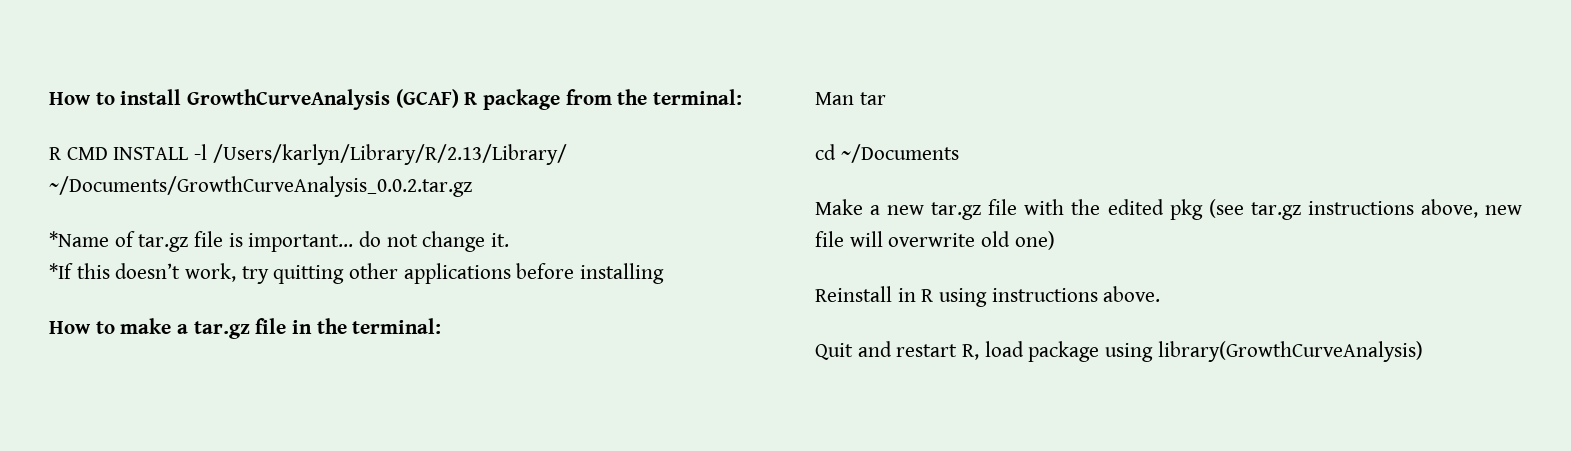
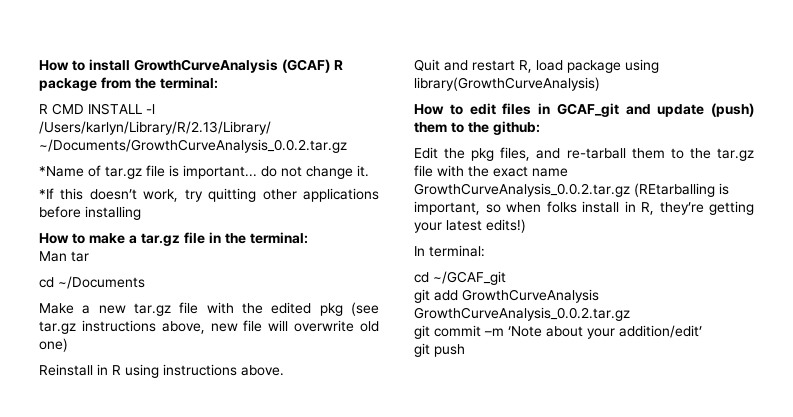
+ How to edit files in GCAF_git and update (push) them to the github:
+ Edit the pkg files, and re-tarball them to the tar.gz file with the exact name GrowthCurveAnalysis_0.0.2.tar.gz (REtarballing is important, so when folks install in R, they’re getting your latest edits!)
+ In terminal:
+ cd ~/GCAF_git
+ git add GrowthCurveAnalysis GrowthCurveAnalysis_0.0.2.tar.gz
+ git commit –m ‘Note about your addition/edit’
+ git push

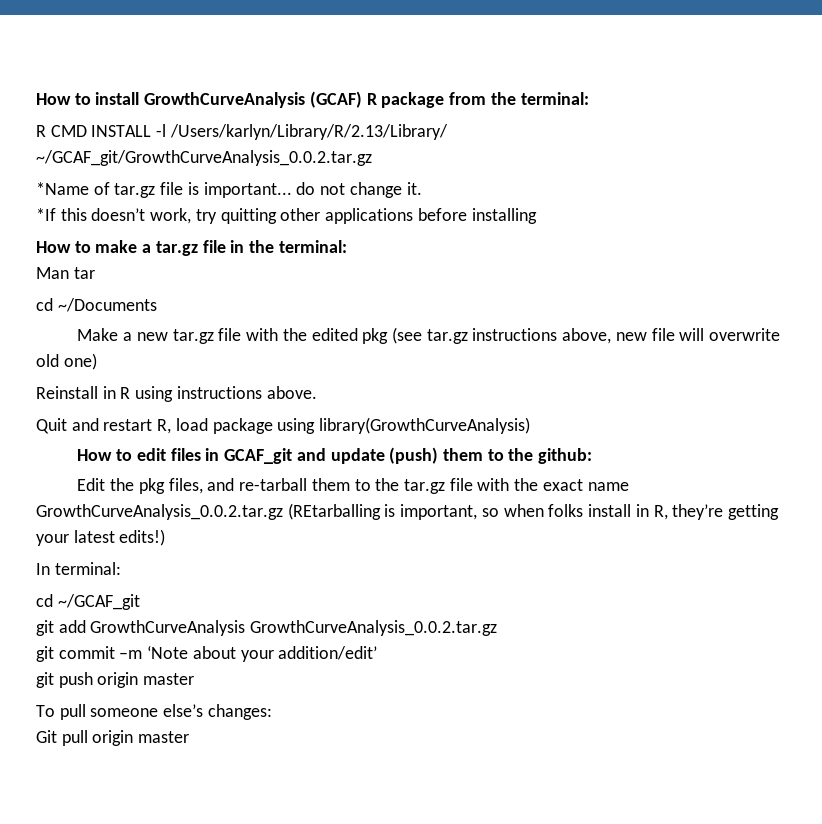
- R CMD INSTALL -l /Users/karlyn/Library/R/2.13/Library/ ~/Documents/GrowthCurveAnalysis_0.0.2.tar.gz
+ R CMD INSTALL -l /Users/karlyn/Library/R/2.13/Library/ ~/GCAF_git/GrowthCurveAnalysis_0.0.2.tar.gz
- git push
+ git push origin master
+ To pull someone else’s changes:
+ Git pull origin master

